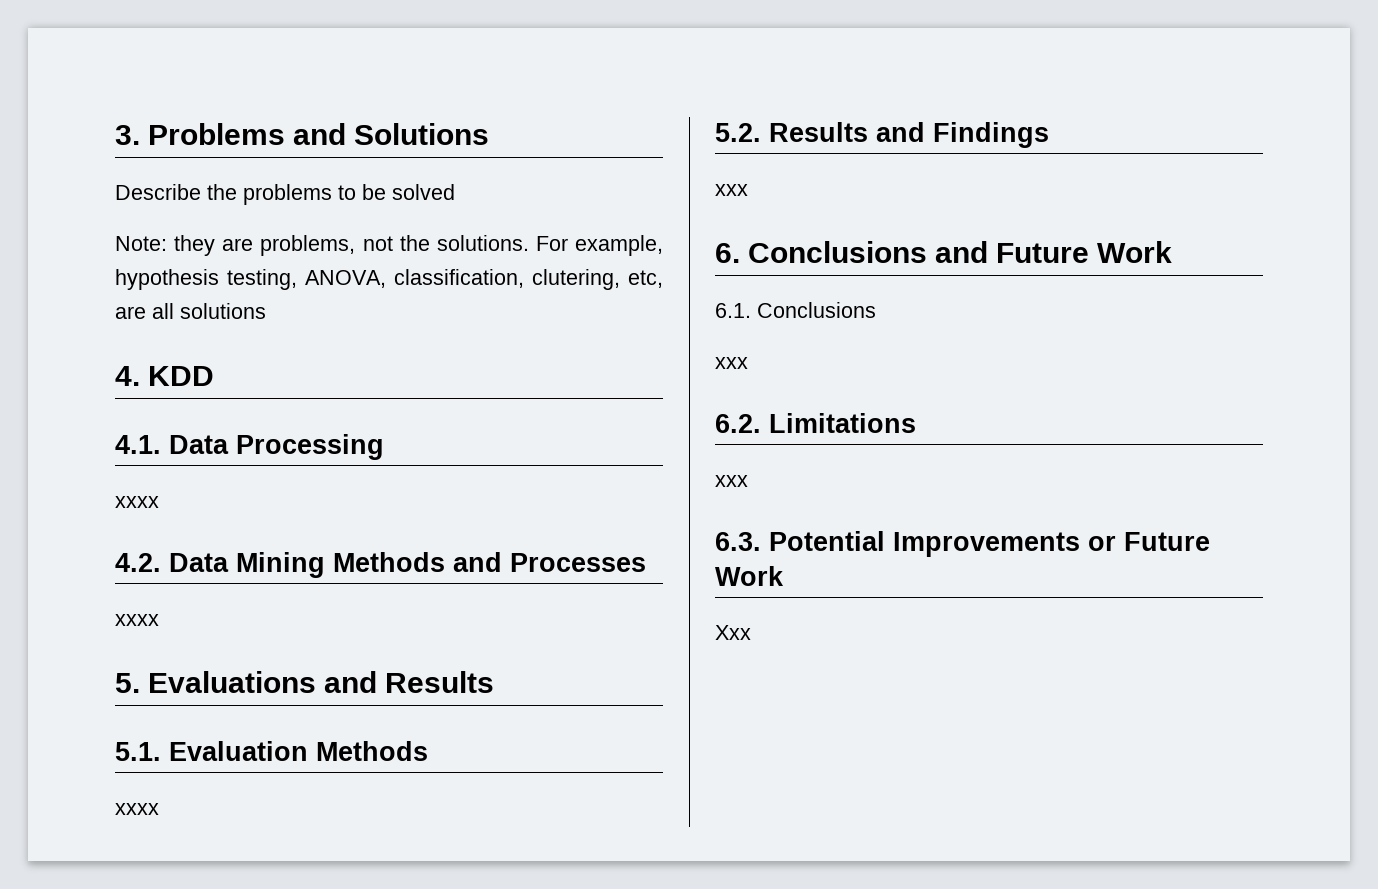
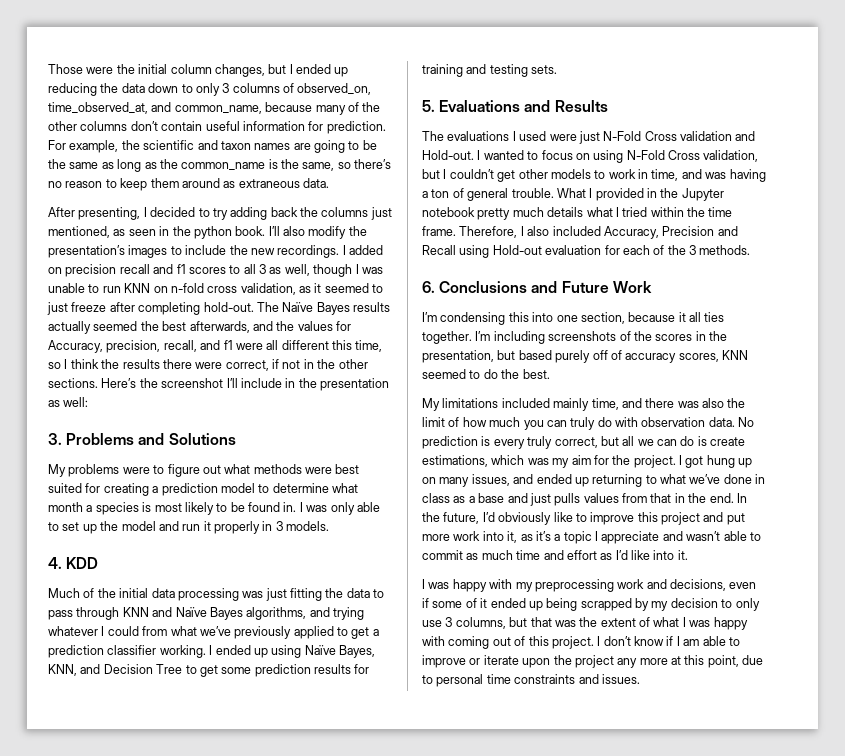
+ Those were the initial column changes, but I ended up reducing the data down to only 3 columns of observed_on, time_observed_at, and common_name, because many of the other columns don’t contain useful information for prediction. For example, the scientific and taxon names are going to be the same as long as the common_name is the same, so there’s no reason to keep them around as extraneous data.
+ After presenting, I decided to try adding back the columns just mentioned, as seen in the python book. I’ll also modify the presentation’s images to include the new recordings. I added on precision recall and f1 scores to all 3 as well, though I was unable to run KNN on n-fold cross validation, as it seemed to just freeze after completing hold-out. The Naïve Bayes results actually seemed the best afterwards, and the values for Accuracy, precision, recall, and f1 were all different this time, so I think the results there were correct, if not in the other sections. Here’s the screenshot I’ll include in the presentation as well:
  3. Problems and Solutions
- Describe the problems to be solved
- Note: they are problems, not the solutions. For example, hypothesis testing, ANOVA, classification, clutering, etc, are all solutions
+ My problems were to figure out what methods were best suited for creating a prediction model to determine what month a species is most likely to be found in. I was only able to set up the model and run it properly in 3 models.
  4. KDD
- 4.1. Data Processing
- xxxx
- 4.2. Data Mining Methods and Processes
- xxxx
+ Much of the initial data processing was just fitting the data to pass through KNN and Naïve Bayes algorithms, and trying whatever I could from what we’ve previously applied to get a prediction classifier working. I ended up using Naïve Bayes, KNN, and Decision Tree to get some prediction results for training and testing sets.
  5. Evaluations and Results
- 5.1. Evaluation Methods
- xxxx
- 5.2. Results and Findings
- xxx
+ The evaluations I used were just N-Fold Cross validation and Hold-out. I wanted to focus on using N-Fold Cross validation, but I couldn’t get other models to work in time, and was having a ton of general trouble. What I provided in the Jupyter notebook pretty much details what I tried within the time frame. Therefore, I also included Accuracy, Precision and Recall using Hold-out evaluation for each of the 3 methods.
- 6.1. Conclusions
- xxx
- 6.2. Limitations
- xxx
- 6.3. Potential Improvements or Future Work
- Xxx
+ I’m condensing this into one section, because it all ties together. I’m including screenshots of the scores in the presentation, but based purely off of accuracy scores, KNN seemed to do the best.
+ My limitations included mainly time, and there was also the limit of how much you can truly do with observation data. No prediction is every truly correct, but all we can do is create estimations, which was my aim for the project. I got hung up on many issues, and ended up returning to what we’ve done in class as a base and just pulls values from that in the end. In the future, I’d obviously like to improve this project and put more work into it, as it’s a topic I appreciate and wasn’t able to commit as much time and effort as I’d like into it.
+ I was happy with my preprocessing work and decisions, even if some of it ended up being scrapped by my decision to only use 3 columns, but that was the extent of what I was happy with coming out of this project. I don’t know if I am able to improve or iterate upon the project any more at this point, due to personal time constraints and issues.

